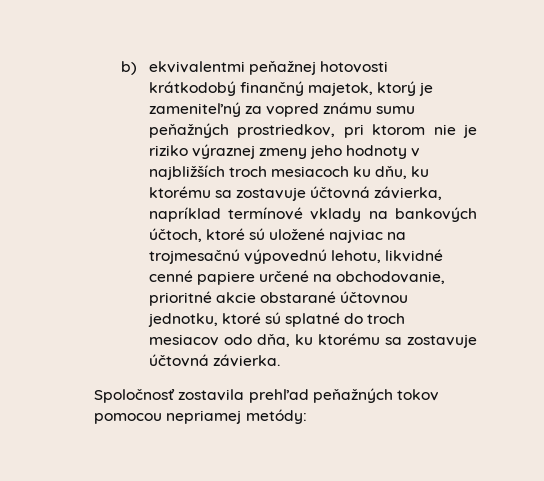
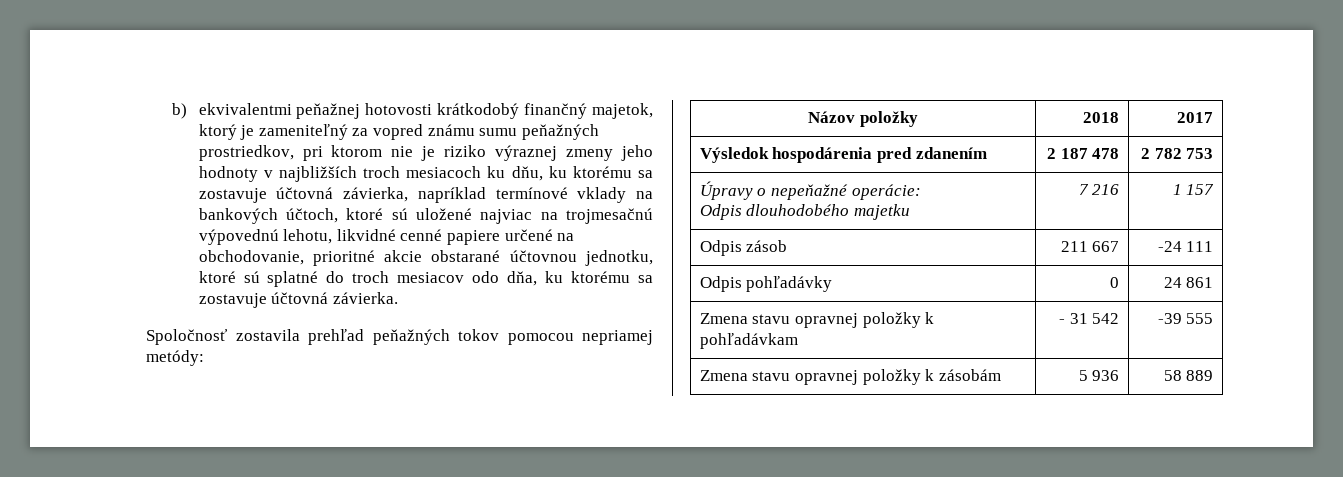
+ Názov položky | 2018 | 2017
+ Výsledok hospodárenia pred zdanením | 2 187 478 | 2 782 753
+ Úpravy o nepeňažné operácie:
+ Odpis dlouhodobého majetku | 7 216 | 1 157
+ Odpis zásob | 211 667 | -24 111
+ Odpis pohľadávky | 0 | 24 861
+ Zmena stavu opravnej položky k pohľadávkam | - 31 542 | -39 555
+ Zmena stavu opravnej položky k zásobám | 5 936 | 58 889

